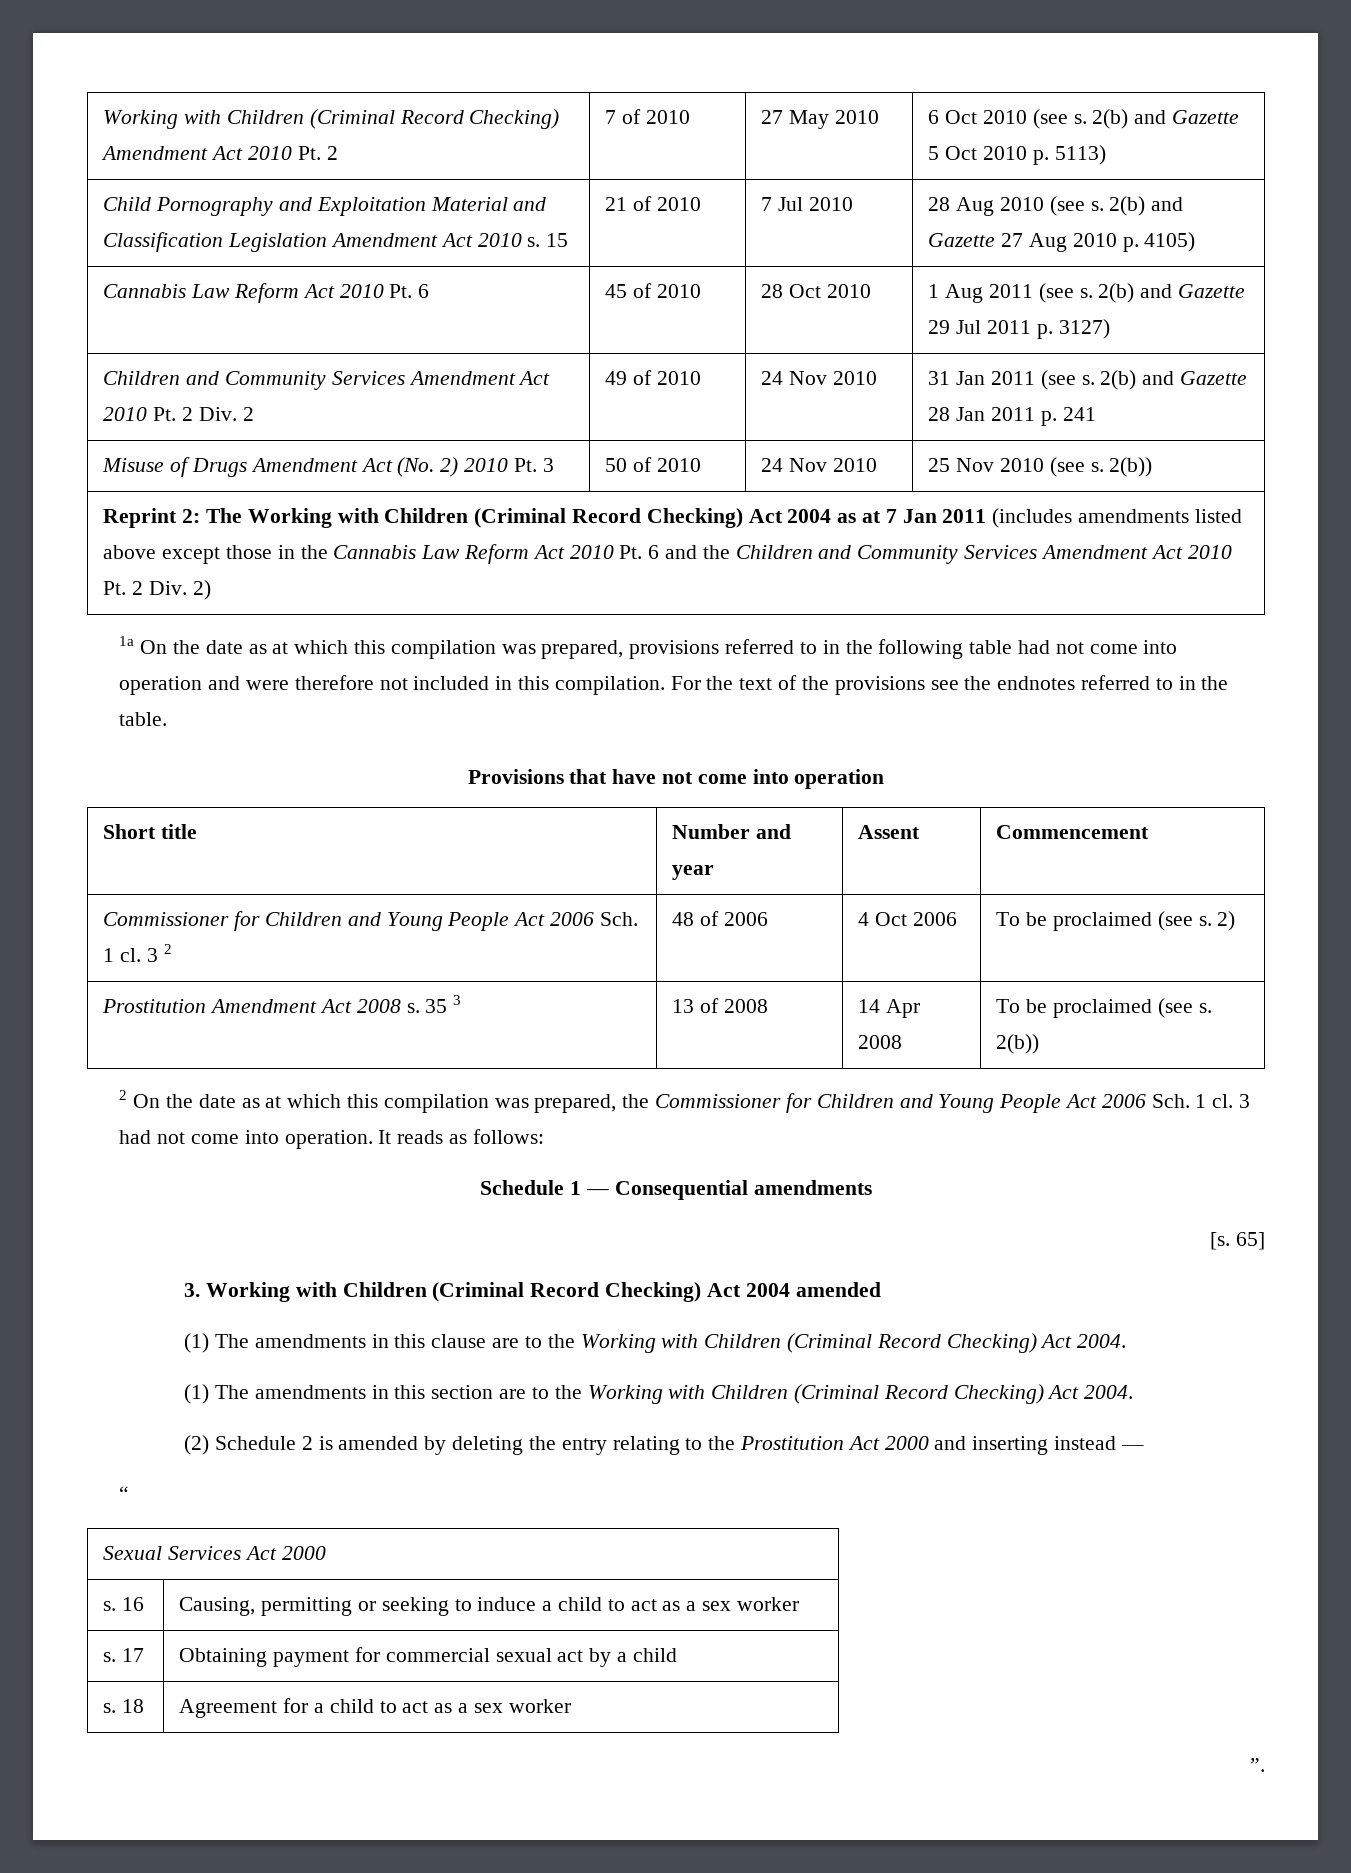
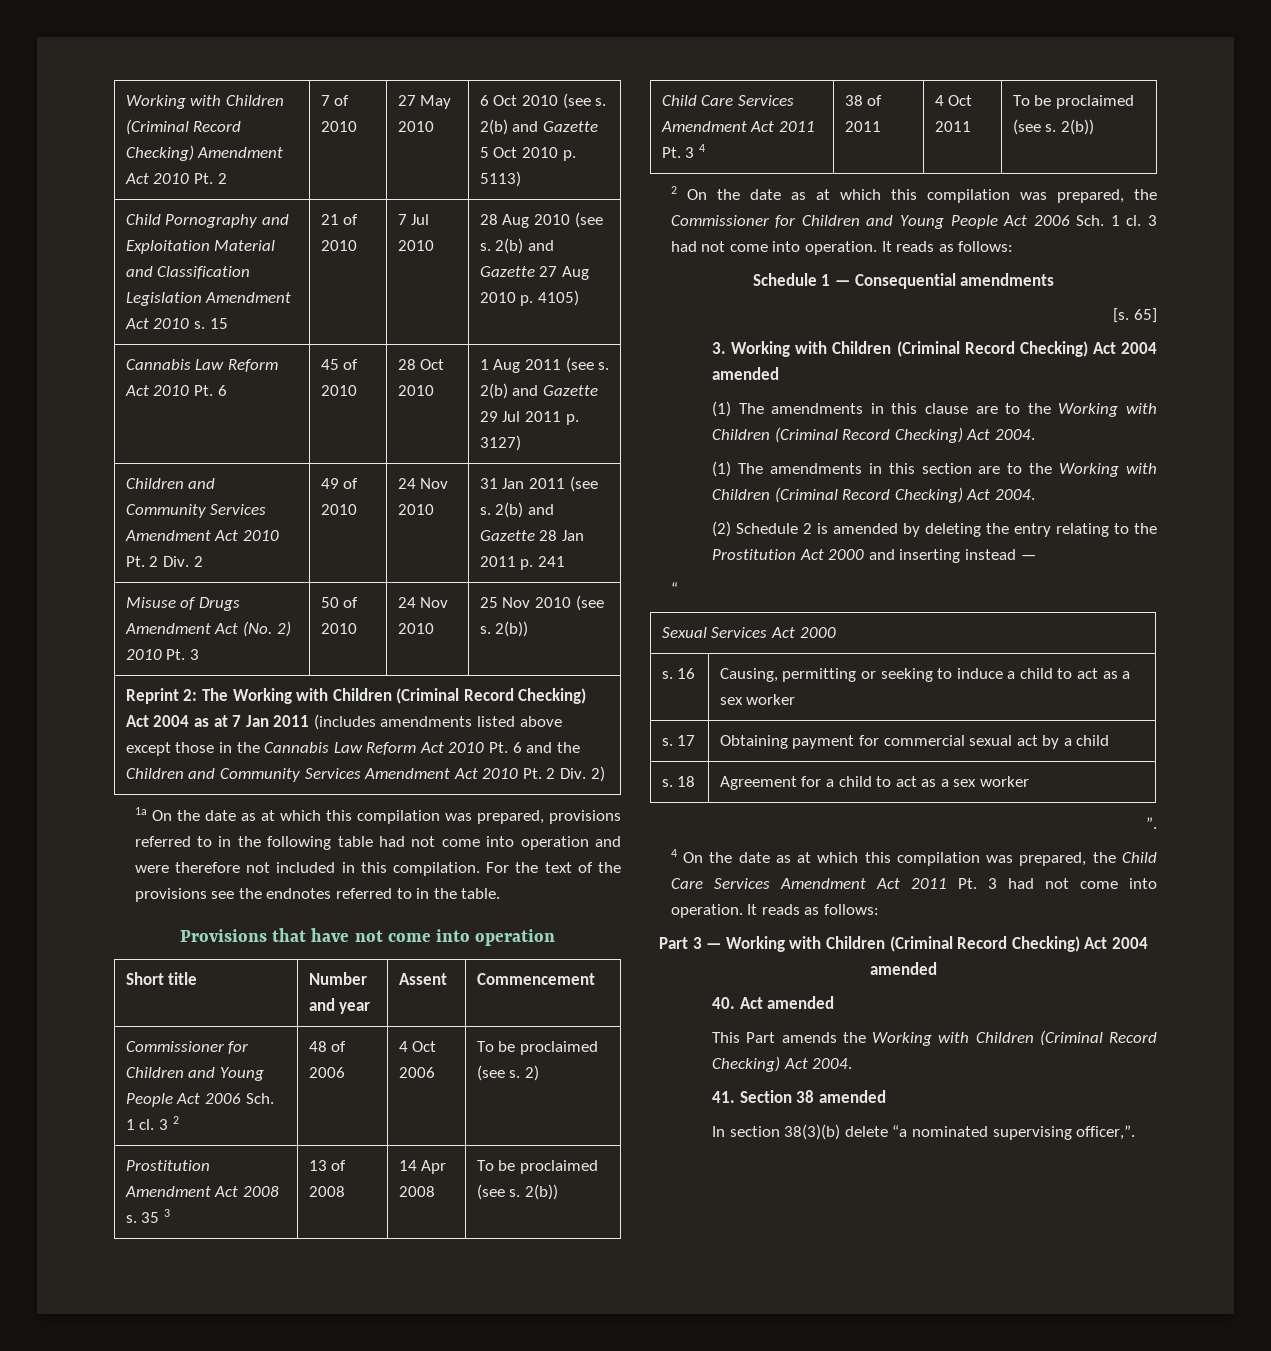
+ Child Care Services Amendment Act 2011 Pt. 3 4 | 38 of 2011 | 4 Oct 2011 | To be proclaimed (see s. 2(b))
+ 4 On the date as at which this compilation was prepared, the Child Care Services Amendment Act 2011 Pt. 3 had not come into operation. It reads as follows:
+ Part 3 — Working with Children (Criminal Record Checking) Act 2004 amended
+ 40. Act amended
+ This Part amends the Working with Children (Criminal Record Checking) Act 2004.
+ 41. Section 38 amended
+ In section 38(3)(b) delete “a nominated supervising officer,”.

